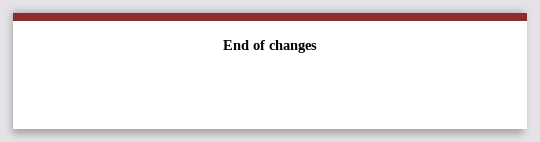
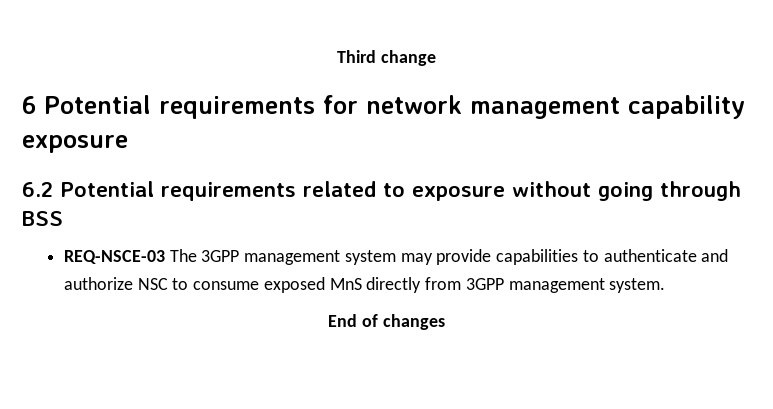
+ Third change
+ 6 Potential requirements for network management capability exposure
+ 6.2 Potential requirements related to exposure without going through BSS
+ REQ-NSCE-03 The 3GPP management system may provide capabilities to authenticate and authorize NSC to consume exposed MnS directly from 3GPP management system.

